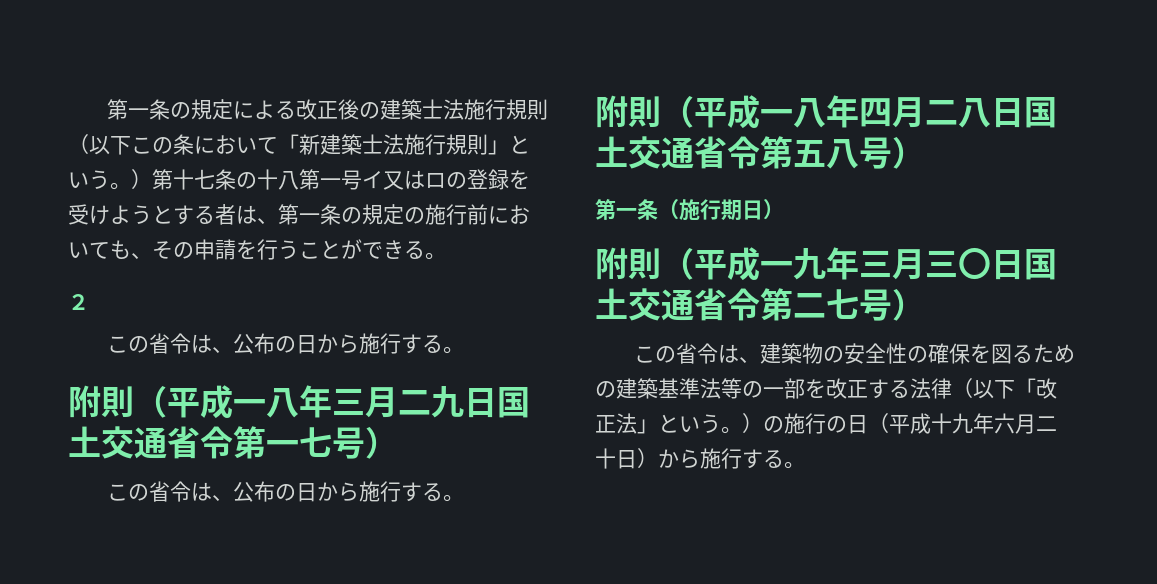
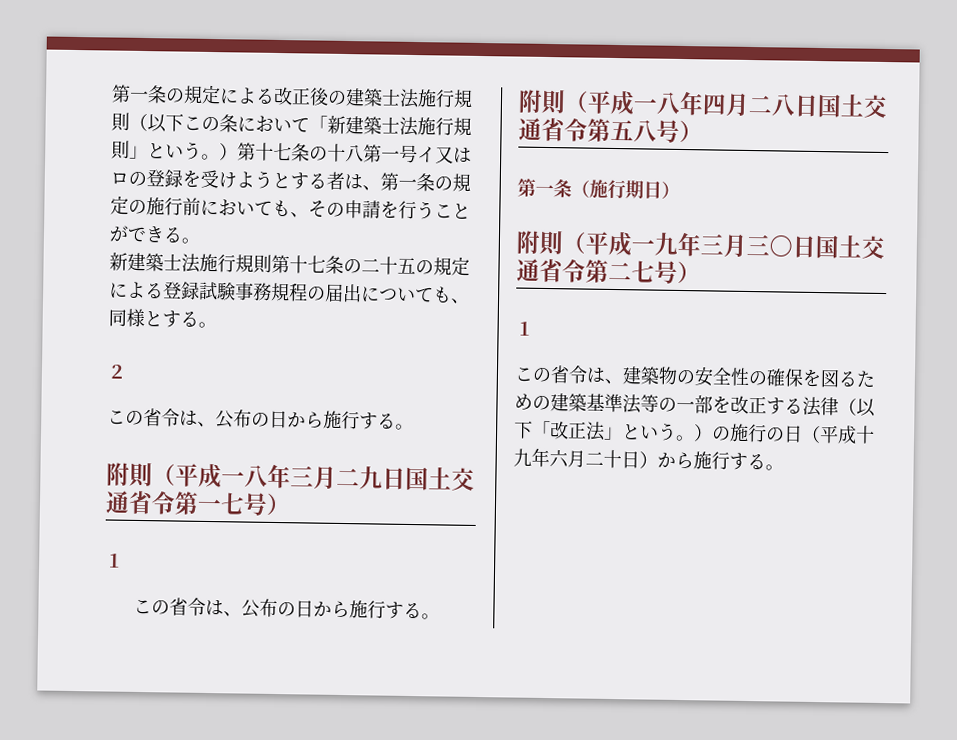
+ 新建築士法施行規則第十七条の二十五の規定による登録試験事務規程の届出についても、同様とする。
  附則（平成一八年三月二九日国土交通省令第一七号）
+ １
  附則（平成一九年三月三〇日国土交通省令第二七号）
+ １

